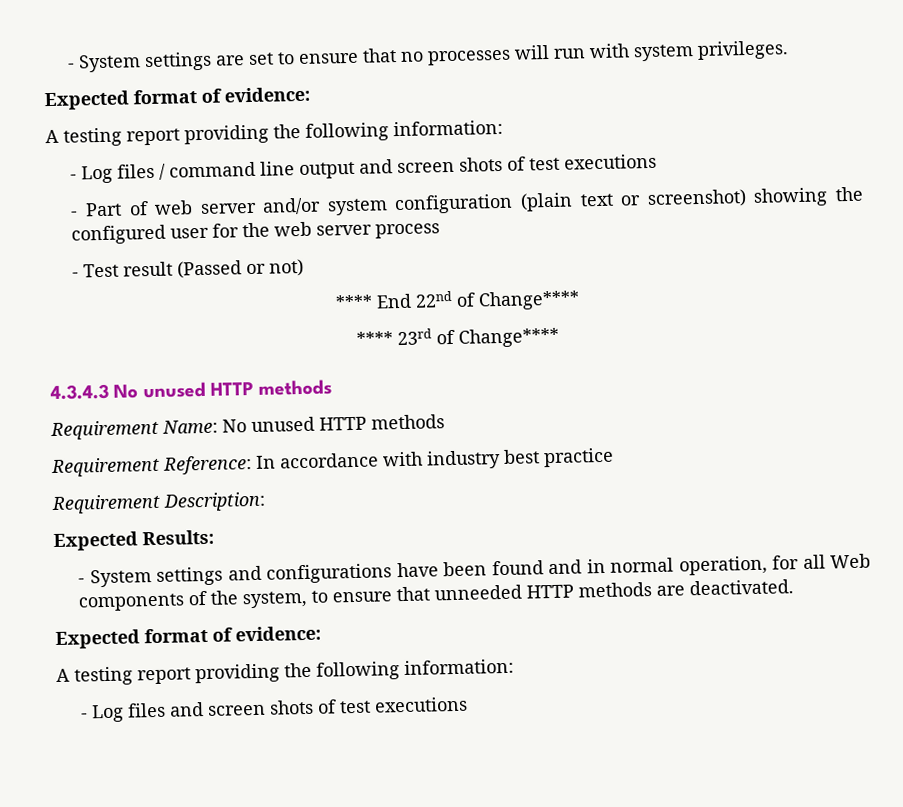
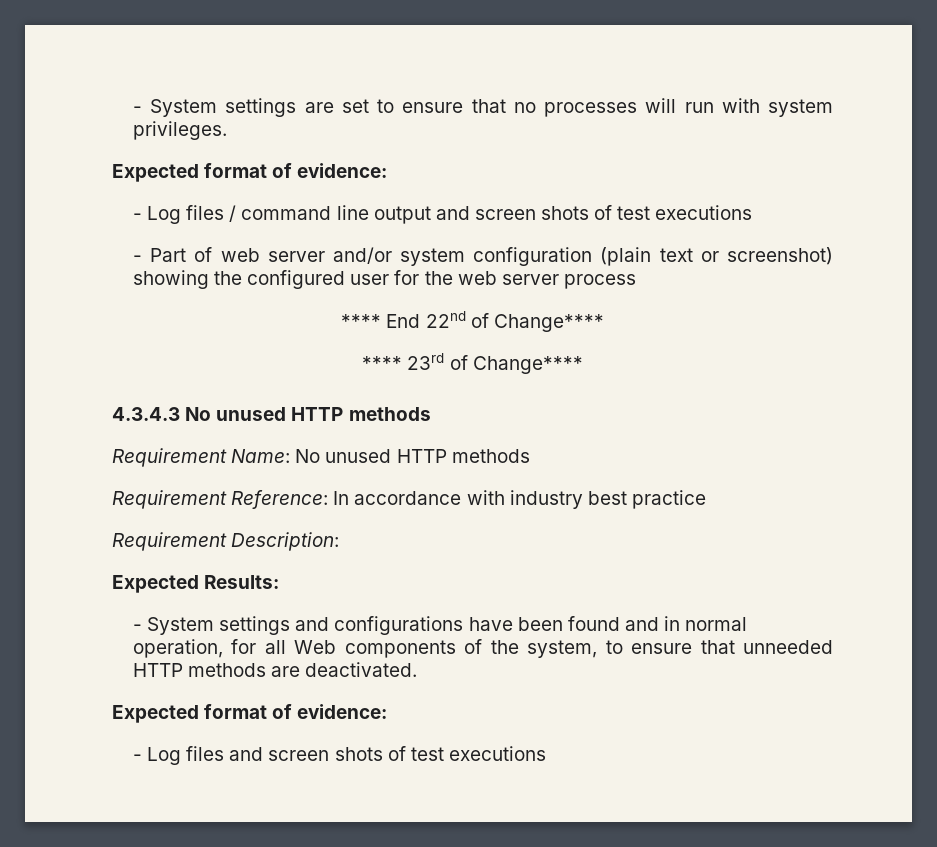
  - System settings are set to ensure that no processes will run with system privileges.
  Expected format of evidence:
- A testing report providing the following information:
- - Test result (Passed or not)
  - System settings and configurations have been found and in normal operation, for all Web components of the system, to ensure that unneeded HTTP methods are deactivated.
  Expected format of evidence:
- A testing report providing the following information:

